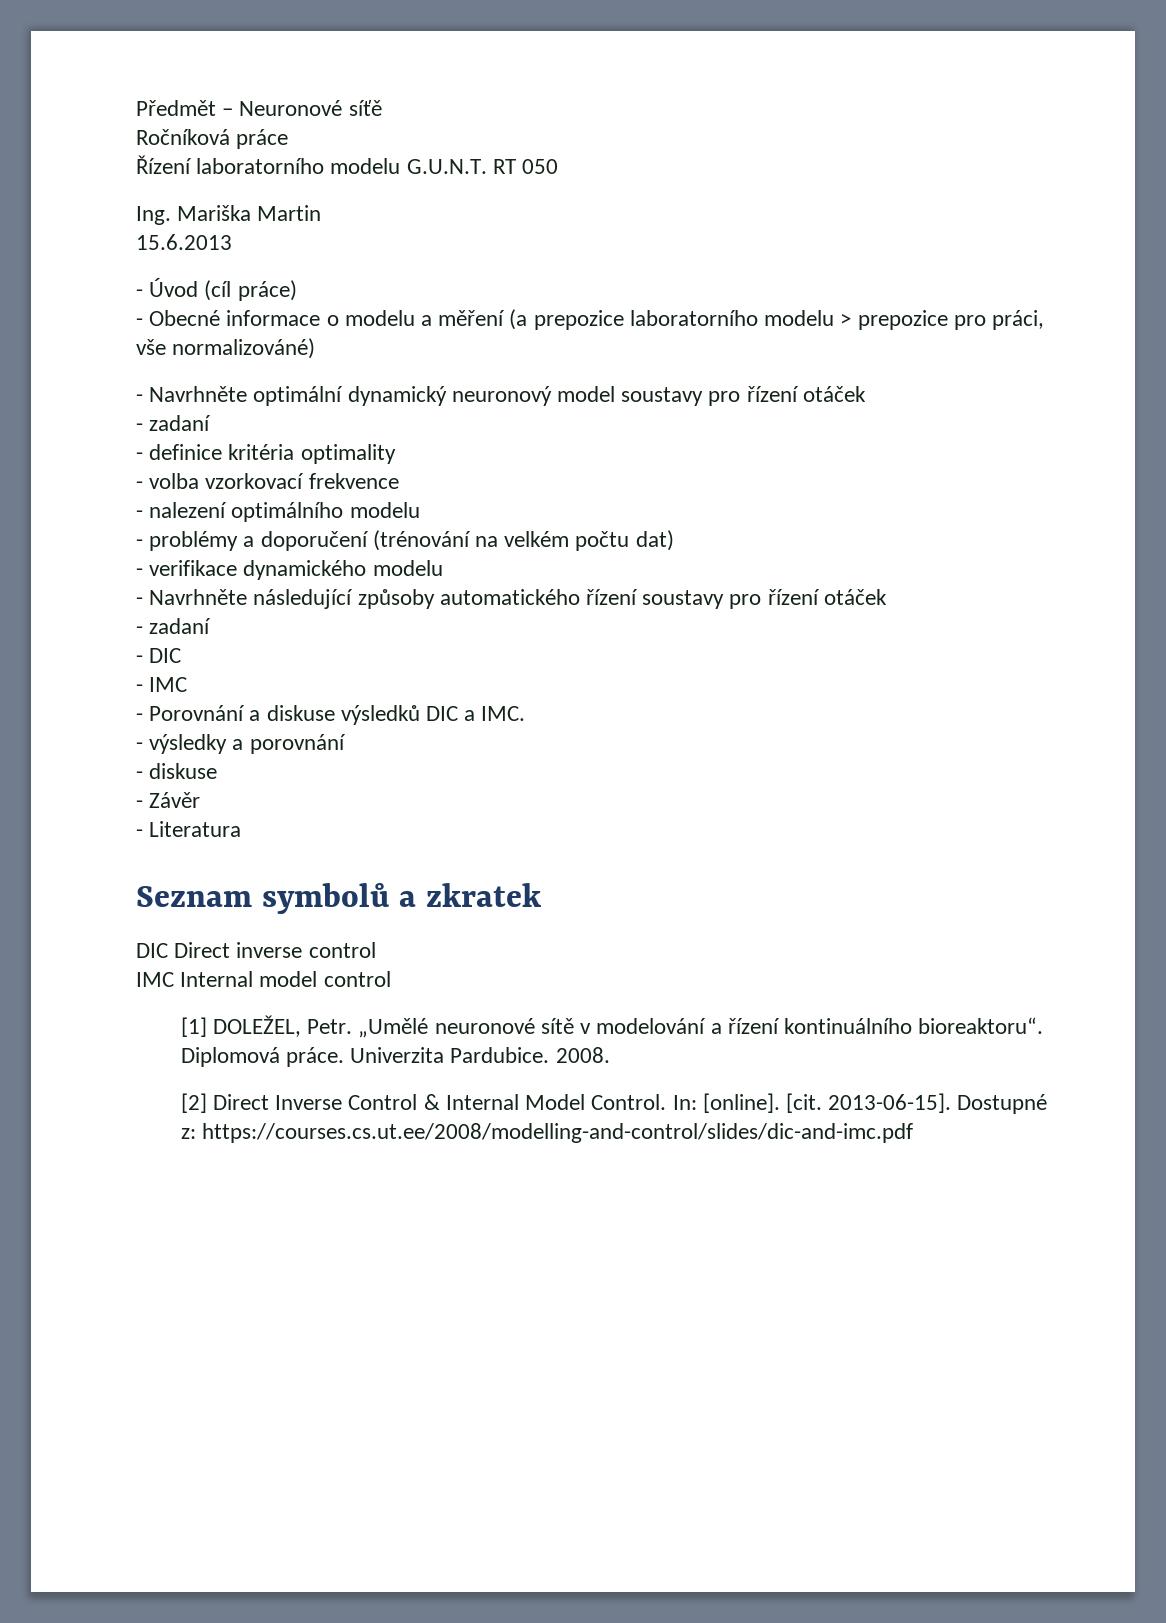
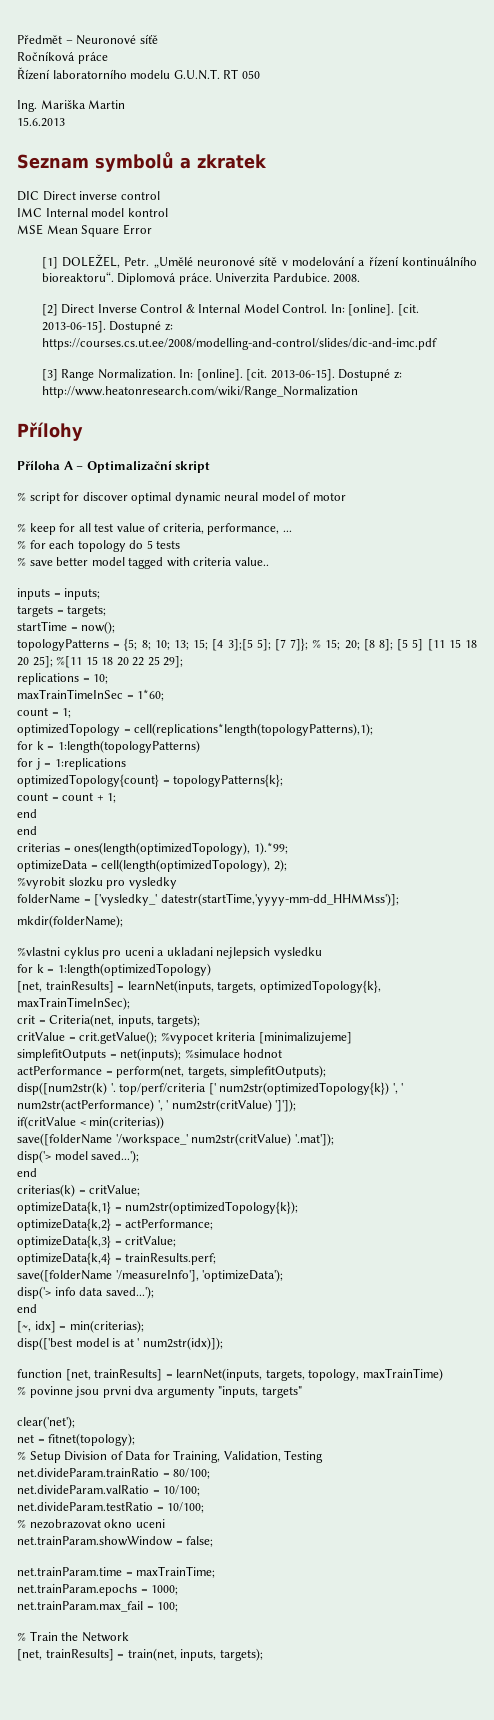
- - Úvod (cíl práce)
- - Obecné informace o modelu a měření (a prepozice laboratorního modelu > prepozice pro práci, vše normalizováné)
- - Navrhněte optimální dynamický neuronový model soustavy pro řízení otáček
- - zadaní
- - definice kritéria optimality
- - volba vzorkovací frekvence
- - nalezení optimálního modelu
- - problémy a doporučení (trénování na velkém počtu dat)
- - verifikace dynamického modelu
- - Navrhněte následující způsoby automatického řízení soustavy pro řízení otáček
- - zadaní
- - DIC
- - IMC
- - Porovnání a diskuse výsledků DIC a IMC.
- - výsledky a porovnání
- - diskuse
- - Závěr
- - Literatura
- IMC Internal model control
+ IMC Internal model kontrol
+ MSE Mean Square Error
+ [3] Range Normalization. In: [online]. [cit. 2013-06-15]. Dostupné z: http://www.heatonresearch.com/wiki/Range_Normalization
+ Přílohy
+ Příloha A – Optimalizační skript
+ % script for discover optimal dynamic neural model of motor
+ % keep for all test value of criteria, performance, ...
+ % for each topology do 5 tests
+ % save better model tagged with criteria value..
+ inputs = inputs;
+ targets = targets;
+ startTime = now();
+ topologyPatterns = {5; 8; 10; 13; 15; [4 3];[5 5]; [7 7]}; % 15; 20; [8 8]; [5 5] [11 15 18 20 25]; %[11 15 18 20 22 25 29];
+ replications = 10;
+ maxTrainTimeInSec = 1*60;
+ count = 1;
+ optimizedTopology = cell(replications*length(topologyPatterns),1);
+ for k = 1:length(topologyPatterns)
+ for j = 1:replications
+ optimizedTopology{count} = topologyPatterns{k};
+ count = count + 1;
+ end
+ end
+ criterias = ones(length(optimizedTopology), 1).*99;
+ optimizeData = cell(length(optimizedTopology), 2);
+ %vyrobit slozku pro vysledky
+ folderName = ['vysledky_' datestr(startTime,'yyyy-mm-dd_HHMMss')];
+ mkdir(folderName);
+ %vlastni cyklus pro uceni a ukladani nejlepsich vysledku
+ for k = 1:length(optimizedTopology)
+ [net, trainResults] = learnNet(inputs, targets, optimizedTopology{k}, maxTrainTimeInSec);
+ crit = Criteria(net, inputs, targets);
+ critValue = crit.getValue(); %vypocet kriteria [minimalizujeme]
+ simplefitOutputs = net(inputs); %simulace hodnot
+ actPerformance = perform(net, targets, simplefitOutputs);
+ disp([num2str(k) '. top/perf/criteria [' num2str(optimizedTopology{k}) ', ' num2str(actPerformance) ', ' num2str(critValue) ']']);
+ if(critValue < min(criterias))
+ save([folderName '/workspace_' num2str(critValue) '.mat']);
+ disp('> model saved...');
+ end
+ criterias(k) = critValue;
+ optimizeData{k,1} = num2str(optimizedTopology{k});
+ optimizeData{k,2} = actPerformance;
+ optimizeData{k,3} = critValue;
+ optimizeData{k,4} = trainResults.perf;
+ save([folderName '/measureInfo'], 'optimizeData');
+ disp('> info data saved...');
+ end
+ [~, idx] = min(criterias);
+ disp(['best model is at ' num2str(idx)]);
+ function [net, trainResults] = learnNet(inputs, targets, topology, maxTrainTime)
+ % povinne jsou prvni dva argumenty "inputs, targets"
+ clear('net');
+ net = fitnet(topology);
+ % Setup Division of Data for Training, Validation, Testing
+ net.divideParam.trainRatio = 80/100;
+ net.divideParam.valRatio = 10/100;
+ net.divideParam.testRatio = 10/100;
+ % nezobrazovat okno uceni
+ net.trainParam.showWindow = false;
+ net.trainParam.time = maxTrainTime;
+ net.trainParam.epochs = 1000;
+ net.trainParam.max_fail = 100;
+ % Train the Network
+ [net, trainResults] = train(net, inputs, targets);

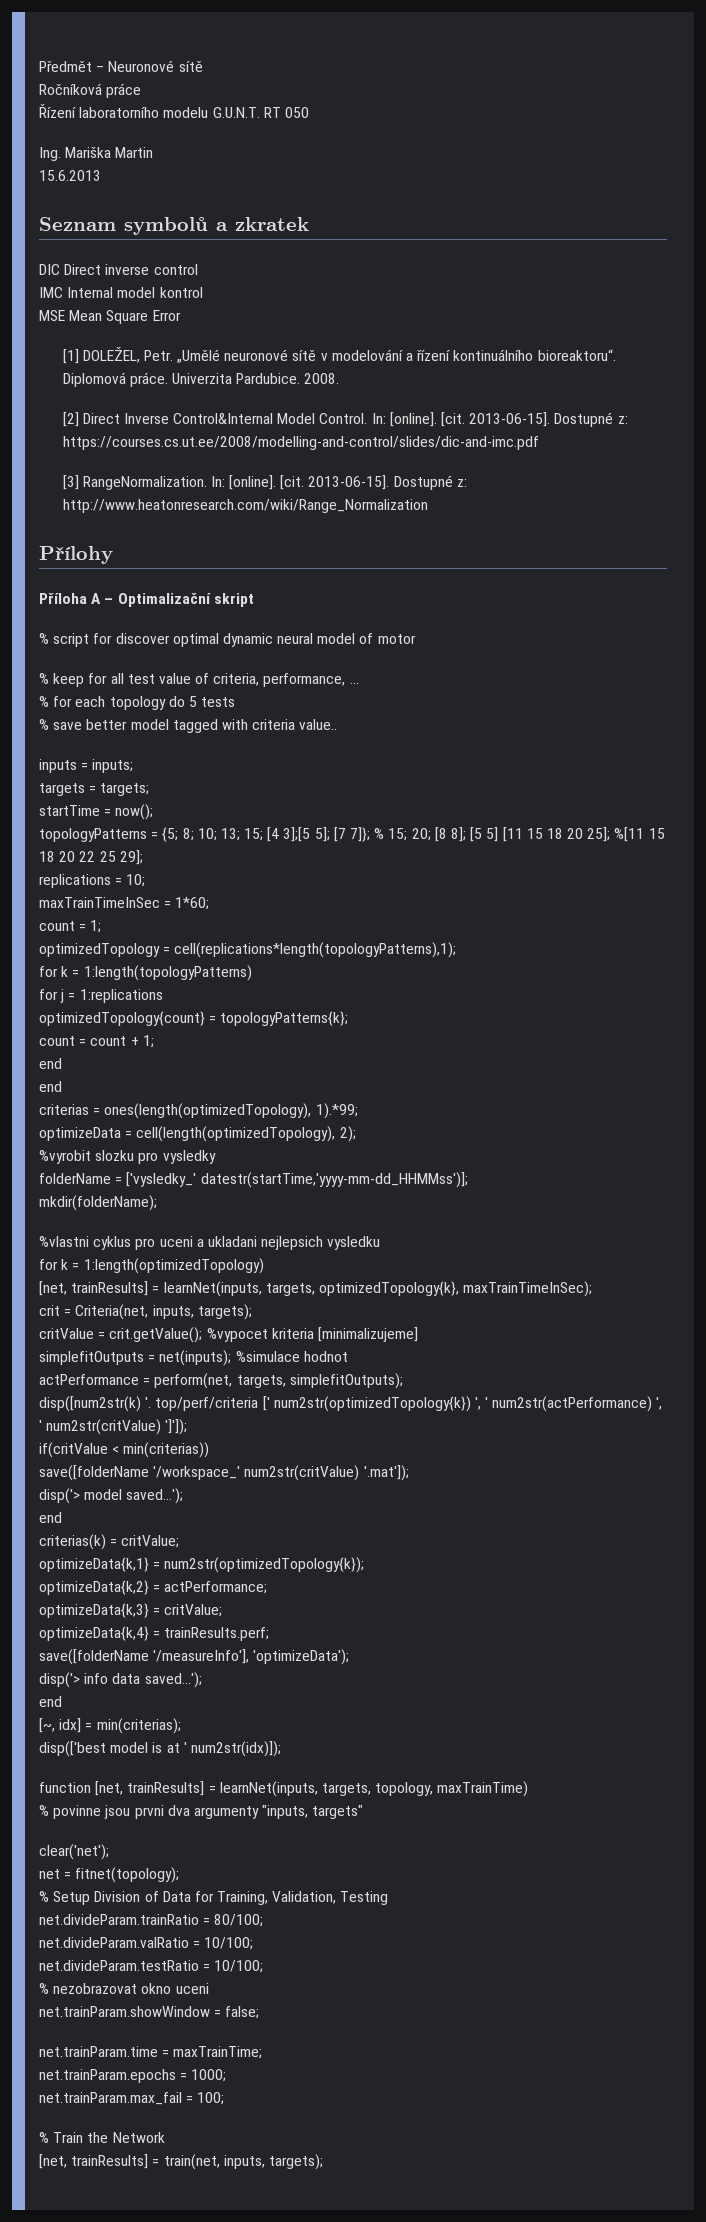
- Předmět – Neuronové síťě
+ Předmět – Neuronové sítě
- [2] Direct Inverse Control & Internal Model Control.
+ [2] Direct Inverse Control&Internal Model Control.
- [3] Range Normalization.
+ [3] RangeNormalization.

